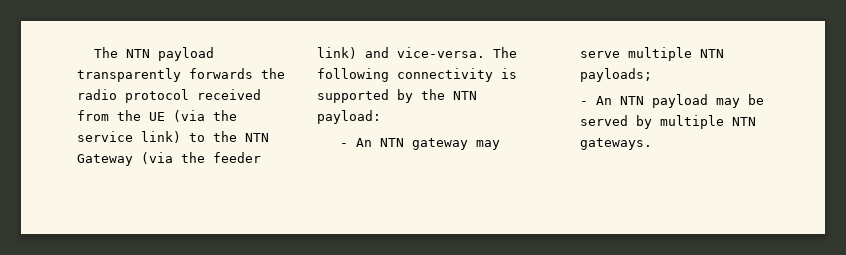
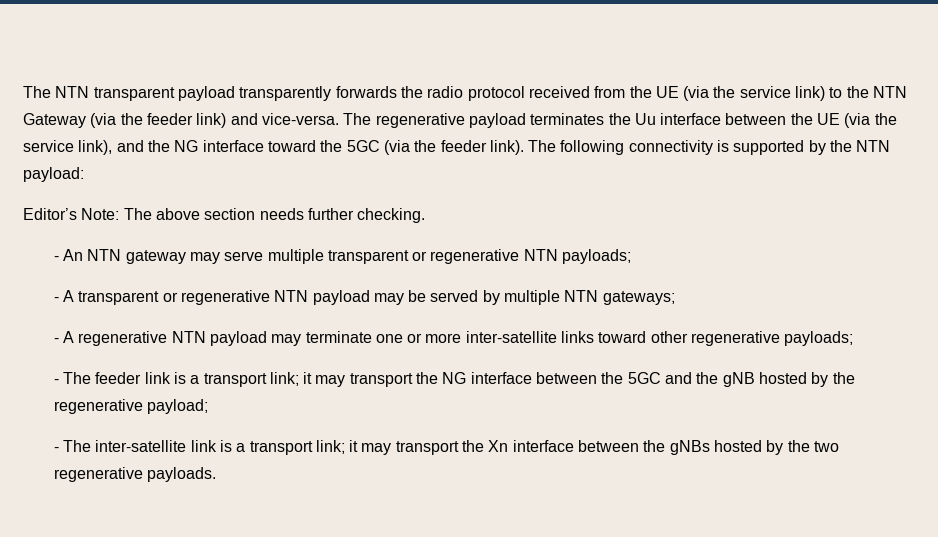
- The NTN payload transparently forwards the radio protocol received from the UE (via the service link) to the NTN Gateway (via the feeder link) and vice-versa.
+ The NTN transparent payload transparently forwards the radio protocol received from the UE (via the service link) to the NTN Gateway (via the feeder link) and vice-versa.
- The following connectivity is supported by the NTN payload:
+ The regenerative payload terminates the Uu interface between the UE (via the service link), and the NG interface toward the 5GC (via the feeder link). The following connectivity is supported by the NTN payload:
+ Editor’s Note: The above section needs further checking.
- - An NTN gateway may serve multiple NTN payloads;
+ - An NTN gateway may serve multiple transparent or regenerative NTN payloads;
- - An NTN payload may be served by multiple NTN gateways.
+ - A transparent or regenerative NTN payload may be served by multiple NTN gateways;
+ - A regenerative NTN payload may terminate one or more inter-satellite links toward other regenerative payloads;
+ - The feeder link is a transport link; it may transport the NG interface between the 5GC and the gNB hosted by the regenerative payload;
+ - The inter-satellite link is a transport link; it may transport the Xn interface between the gNBs hosted by the two regenerative payloads.

